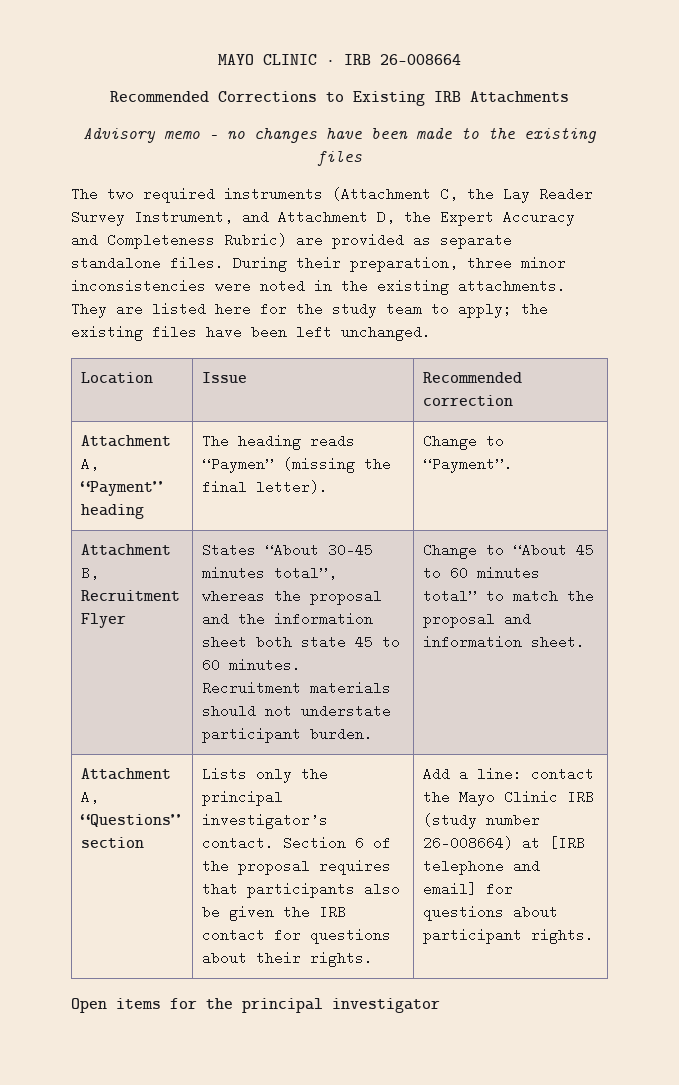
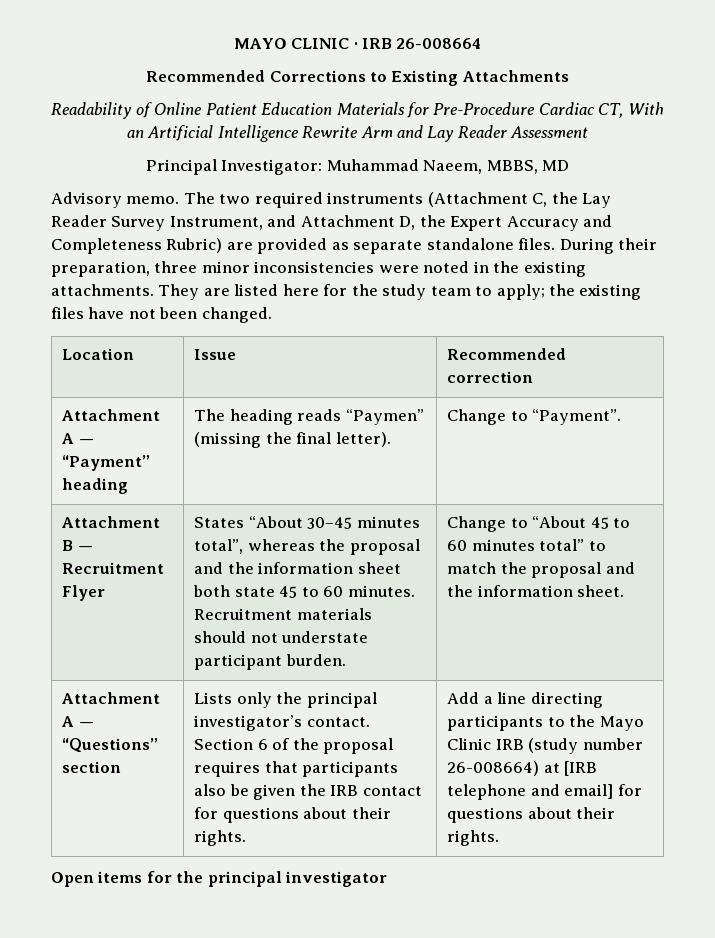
- Recommended Corrections to Existing IRB Attachments
+ Recommended Corrections to Existing Attachments
- Advisory memo — no changes have been made to the existing files
- The two required instruments (Attachment C, the Lay Reader Survey Instrument, and Attachment D, the Expert Accuracy and Completeness Rubric) are provided as separate standalone files.
+ Readability of Online Patient Education Materials for Pre-Procedure Cardiac CT, With an Artificial Intelligence Rewrite Arm and Lay Reader Assessment
+ Principal Investigator: Muhammad Naeem, MBBS, MD
+ Advisory memo. The two required instruments (Attachment C, the Lay Reader Survey Instrument, and Attachment D, the Expert Accuracy and Completeness Rubric) are provided as separate standalone files.
- They are listed here for the study team to apply; the existing files have been left unchanged.
+ They are listed here for the study team to apply; the existing files have not been changed.
- Attachment A, “Payment” heading | The heading reads “Paymen” (missing the final letter). | Change to “Payment”.
+ Attachment A — “Payment” heading | The heading reads “Paymen” (missing the final letter). | Change to “Payment”.
- Attachment B, Recruitment Flyer
+ Attachment B — Recruitment Flyer
- Change to “About 45 to 60 minutes total” to match the proposal and information sheet.
+ Change to “About 45 to 60 minutes total” to match the proposal and the information sheet.
- Attachment A, “Questions” section
+ Attachment A — “Questions” section
- Add a line: contact the Mayo Clinic IRB (study number 26-008664) at [IRB telephone and email] for questions about participant rights.
+ Add a line directing participants to the Mayo Clinic IRB (study number 26-008664) at [IRB telephone and email] for questions about their rights.

